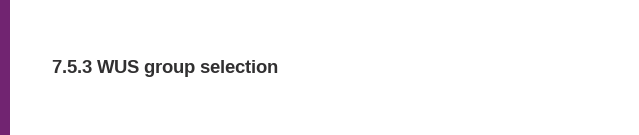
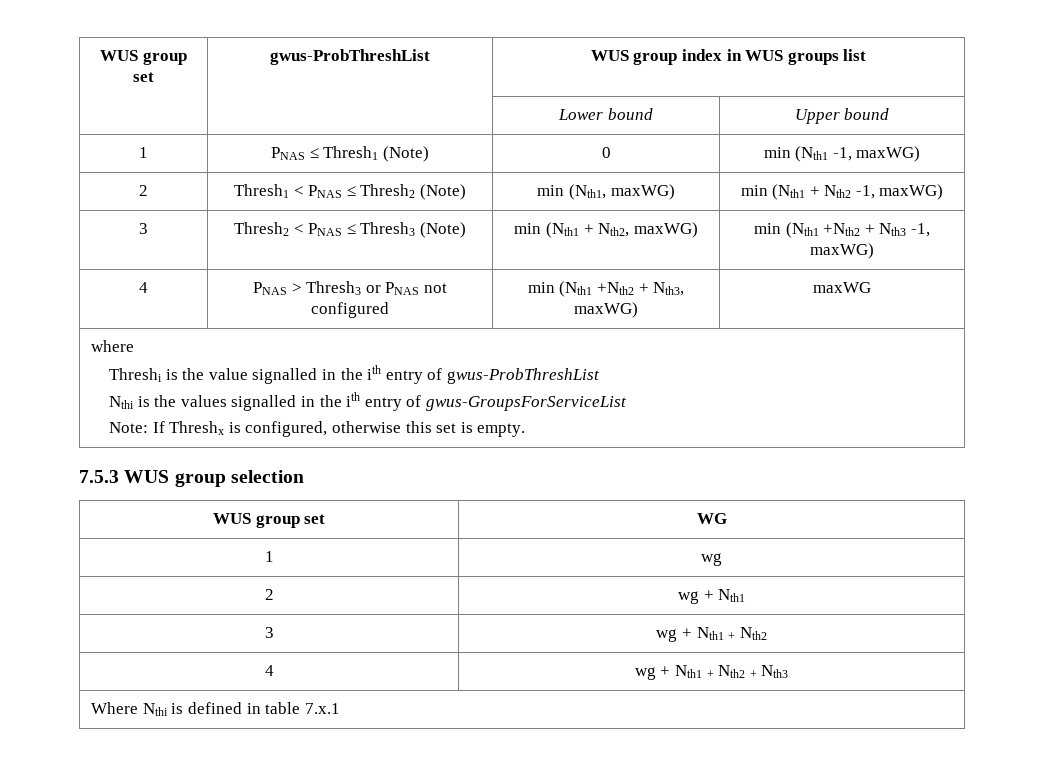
+ WUS group set | gwus-ProbThreshList | WUS group index in WUS groups list
+ | | Lower bound | Upper bound
+ 1 | PNAS ≤ Thresh1 (Note) | 0 | min (Nth1 -1, maxWG)
+ 2 | Thresh1 < PNAS ≤ Thresh2 (Note) | min (Nth1, maxWG) | min (Nth1 + Nth2 -1, maxWG)
+ 3 | Thresh2 < PNAS ≤ Thresh3 (Note) | min (Nth1 + Nth2, maxWG) | min (Nth1 +Nth2 + Nth3 -1, maxWG)
+ 4 | PNAS > Thresh3 or PNAS not configured | min (Nth1 +Nth2 + Nth3, maxWG) | maxWG
+ where
+ Threshi is the value signalled in the ith entry of gwus-ProbThreshList
+ Nthi is the values signalled in the ith entry of gwus-GroupsForServiceList
+ Note: If Threshx is configured, otherwise this set is empty.
  7.5.3 WUS group selection
+ WUS group set | WG
+ 1 | wg
+ 2 | wg + Nth1
+ 3 | wg + Nth1 + Nth2
+ 4 | wg + Nth1 + Nth2 + Nth3
+ Where Nthi is defined in table 7.x.1

